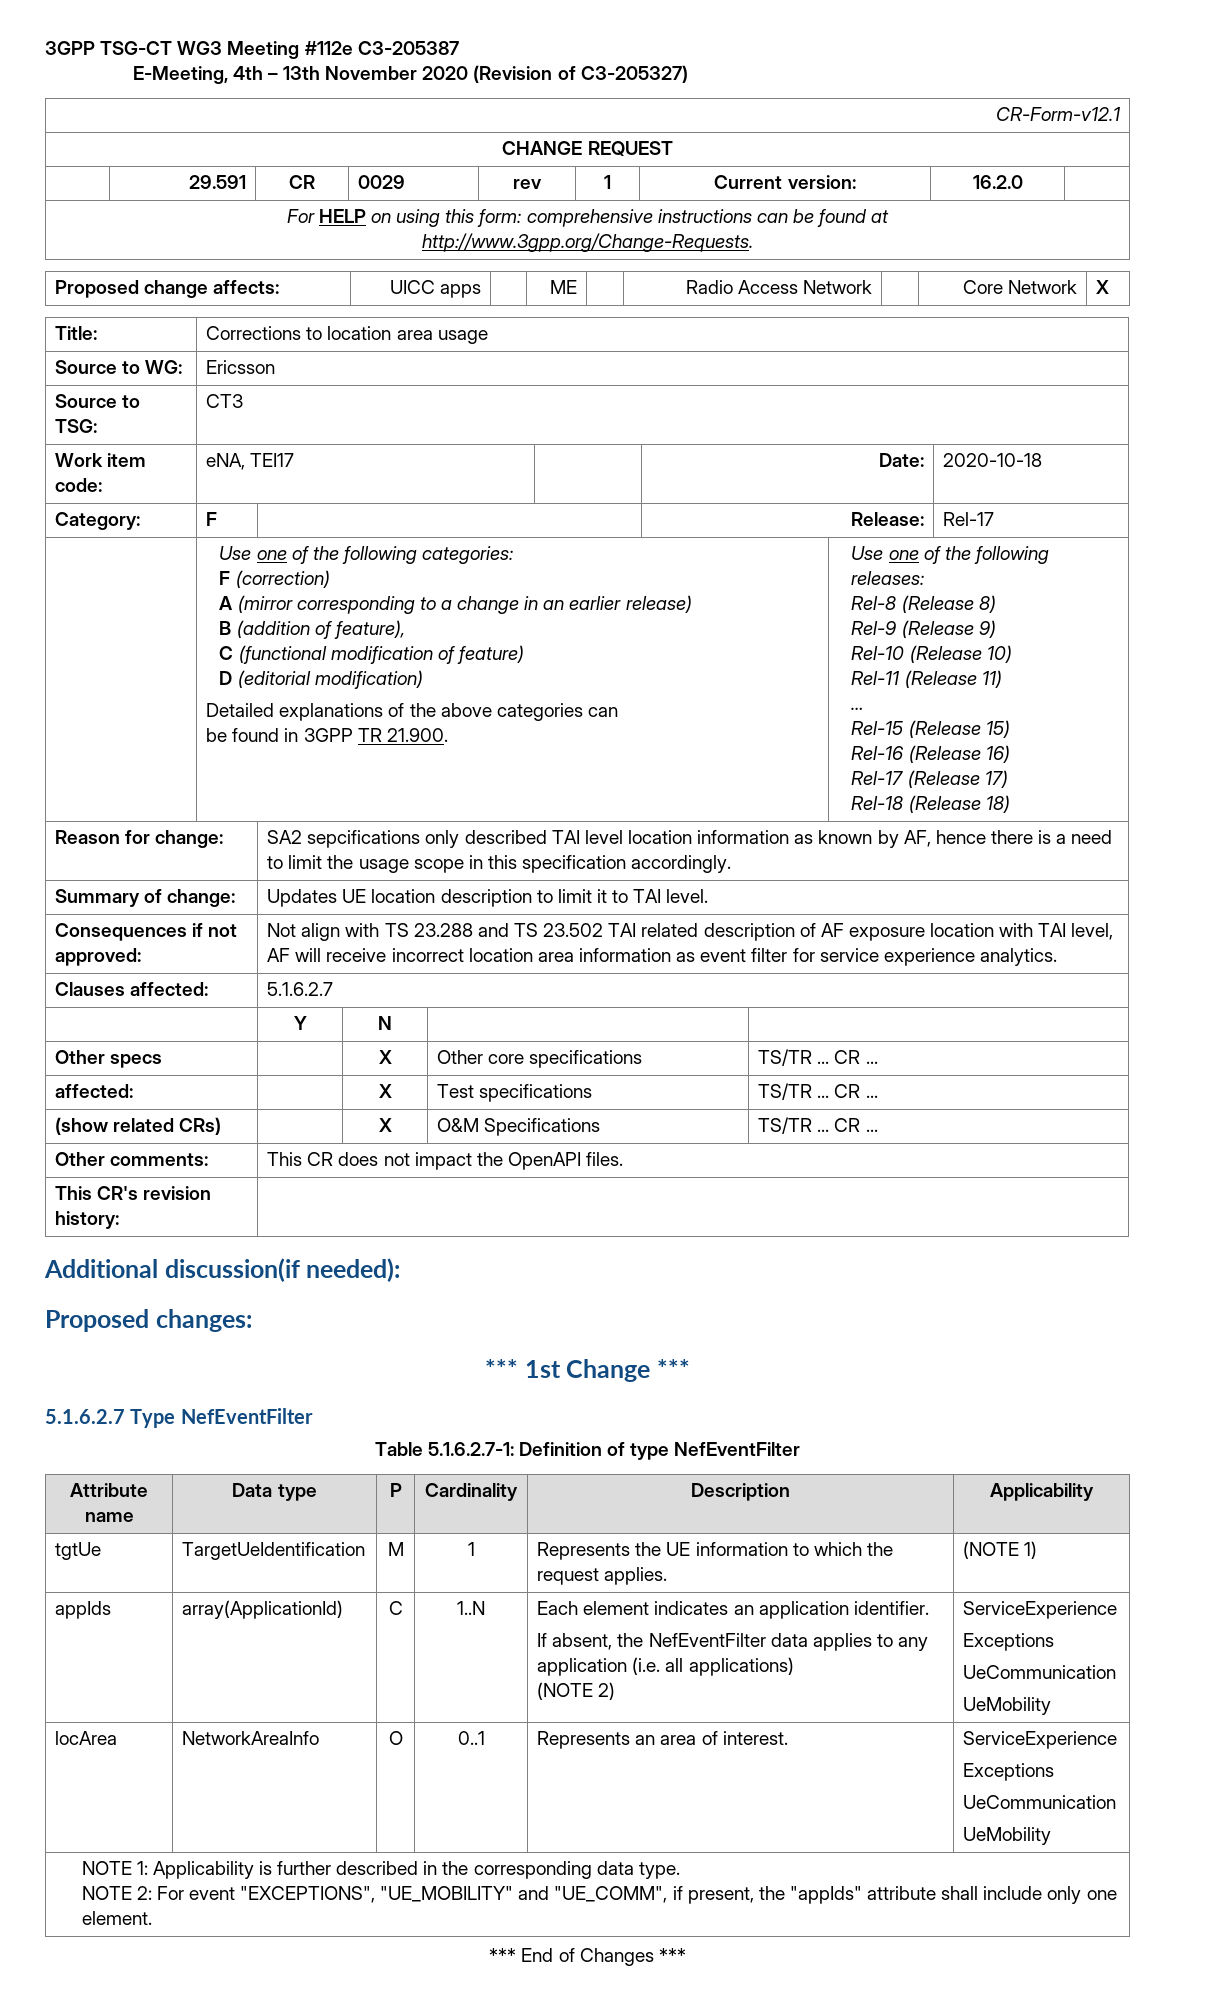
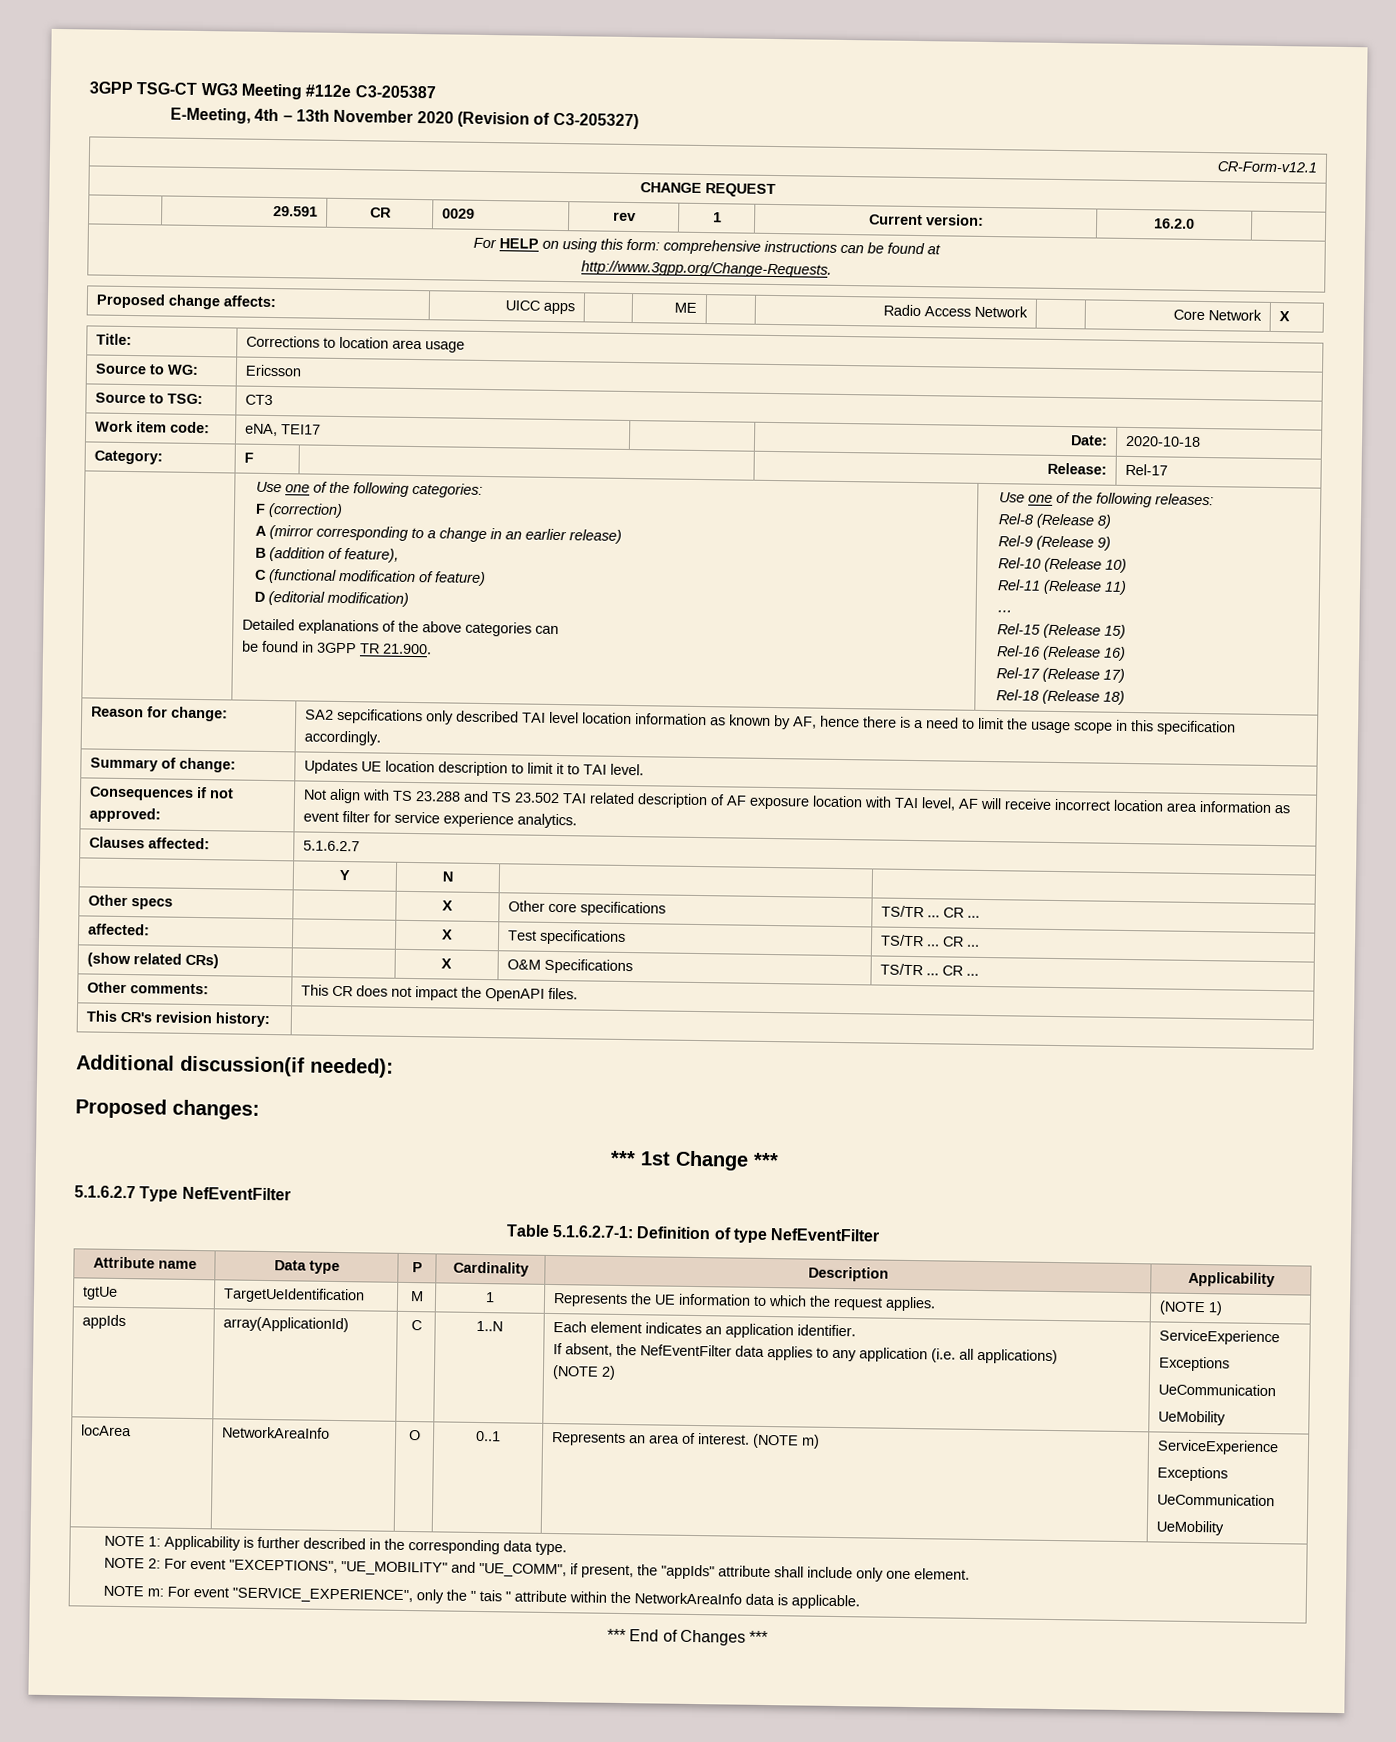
- locArea | NetworkAreaInfo | O | 0..1 | Represents an area of interest. | ServiceExperience
+ locArea | NetworkAreaInfo | O | 0..1 | Represents an area of interest. (NOTE m) | ServiceExperience
+ NOTE m: For event "SERVICE_EXPERIENCE", only the " tais " attribute within the NetworkAreaInfo data is applicable.

